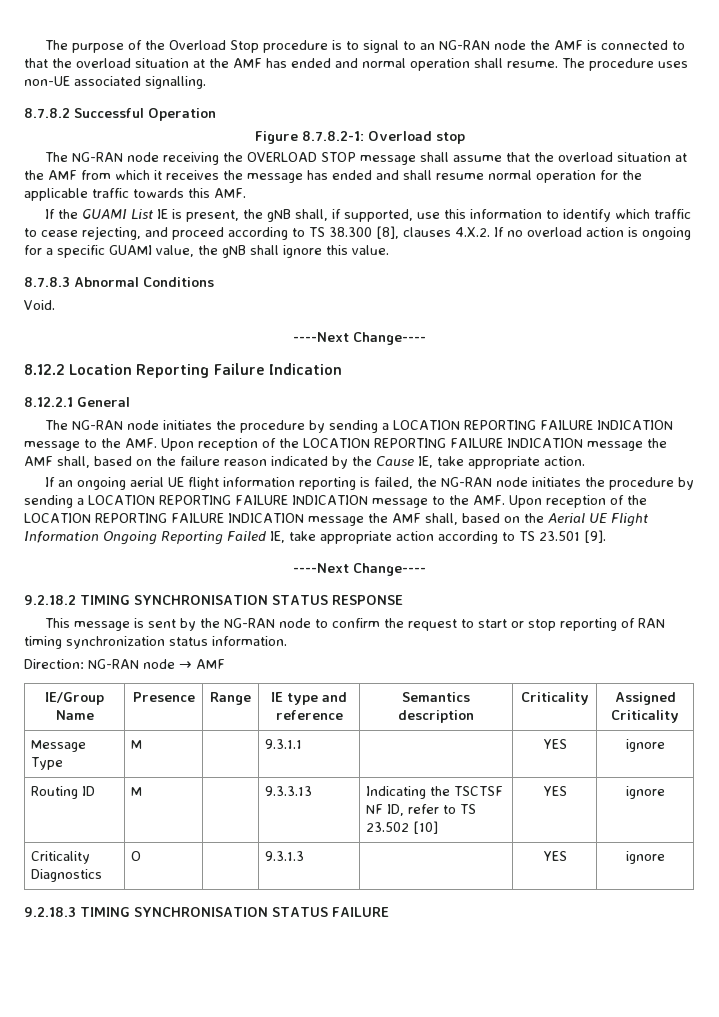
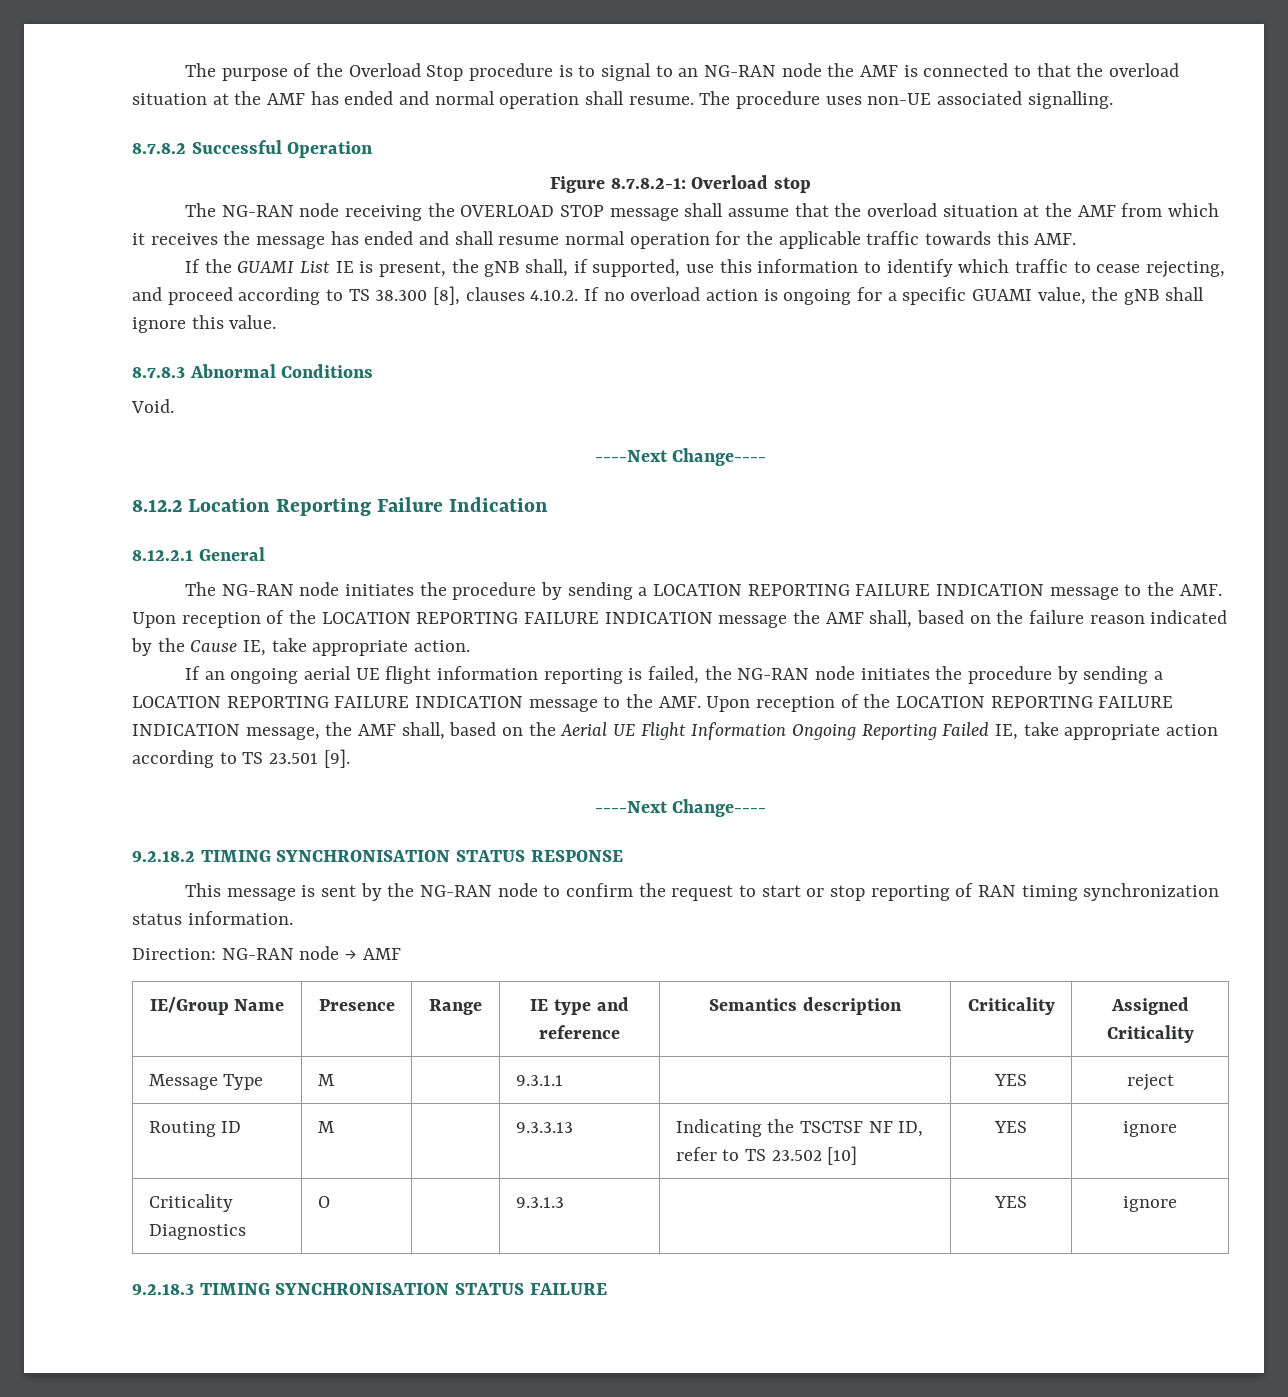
- If the GUAMI List IE is present, the gNB shall, if supported, use this information to identify which traffic to cease rejecting, and proceed according to TS 38.300 [8], clauses 4.X.2. If no overload action is ongoing for a specific GUAMI value, the gNB shall ignore this value.
+ If the GUAMI List IE is present, the gNB shall, if supported, use this information to identify which traffic to cease rejecting, and proceed according to TS 38.300 [8], clauses 4.10.2. If no overload action is ongoing for a specific GUAMI value, the gNB shall ignore this value.
- If an ongoing aerial UE flight information reporting is failed, the NG-RAN node initiates the procedure by sending a LOCATION REPORTING FAILURE INDICATION message to the AMF. Upon reception of the LOCATION REPORTING FAILURE INDICATION message the AMF shall, based on the Aerial UE Flight Information Ongoing Reporting Failed IE, take appropriate action according to TS 23.501 [9].
+ If an ongoing aerial UE flight information reporting is failed, the NG-RAN node initiates the procedure by sending a LOCATION REPORTING FAILURE INDICATION message to the AMF. Upon reception of the LOCATION REPORTING FAILURE INDICATION message, the AMF shall, based on the Aerial UE Flight Information Ongoing Reporting Failed IE, take appropriate action according to TS 23.501 [9].
- Message Type | M | | 9.3.1.1 | | YES | ignore
+ Message Type | M | | 9.3.1.1 | | YES | reject

